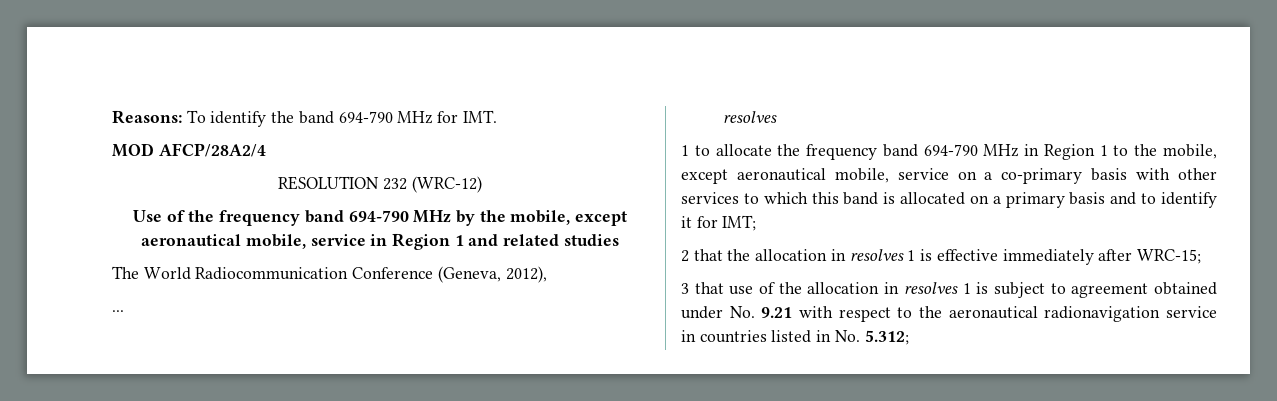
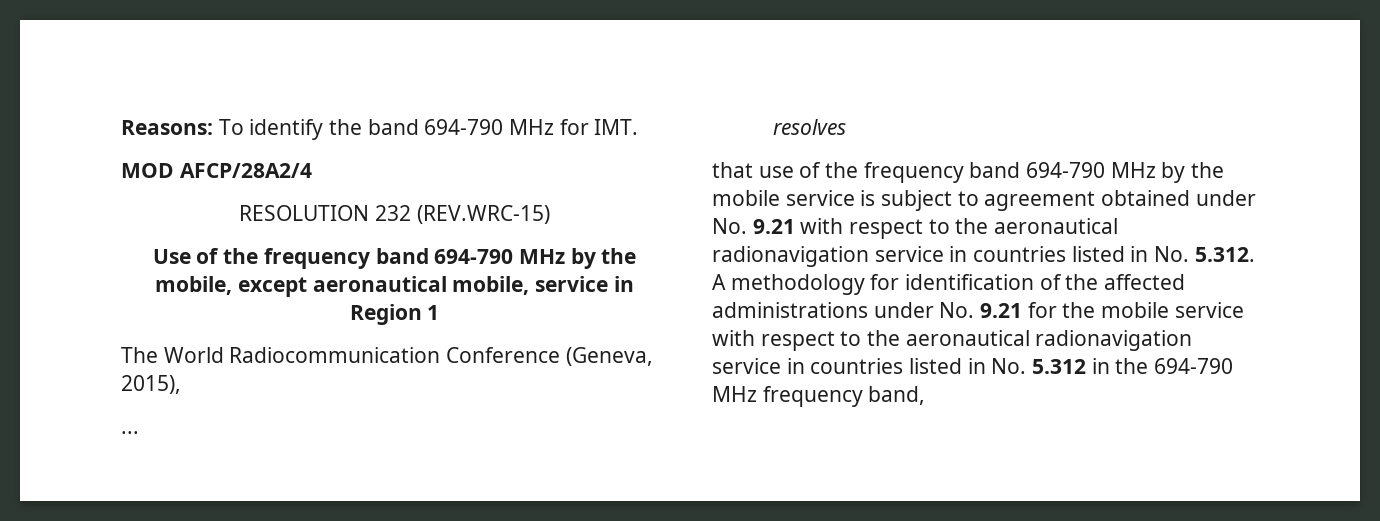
- RESOLUTION 232 (WRC-12)
+ RESOLUTION 232 (REV.WRC-15)
- Use of the frequency band 694-790 MHz by the mobile, except aeronautical mobile, service in Region 1 and related studies
+ Use of the frequency band 694-790 MHz by the mobile, except aeronautical mobile, service in Region 1
- The World Radiocommunication Conference (Geneva, 2012),
+ The World Radiocommunication Conference (Geneva, 2015),
- 1 to allocate the frequency band 694-790 MHz in Region 1 to the mobile, except aeronautical mobile, service on a co-primary basis with other services to which this band is allocated on a primary basis and to identify it for IMT;
- 2 that the allocation in resolves 1 is effective immediately after WRC-15;
- 3 that use of the allocation in resolves 1 is subject to agreement obtained under No. 9.21 with respect to the aeronautical radionavigation service in countries listed in No. 5.312;
+ that use of the frequency band 694-790 MHz by the mobile service is subject to agreement obtained under No. 9.21 with respect to the aeronautical radionavigation service in countries listed in No. 5.312. A methodology for identification of the affected administrations under No. 9.21 for the mobile service with respect to the aeronautical radionavigation service in countries listed in No. 5.312 in the 694-790 MHz frequency band,

